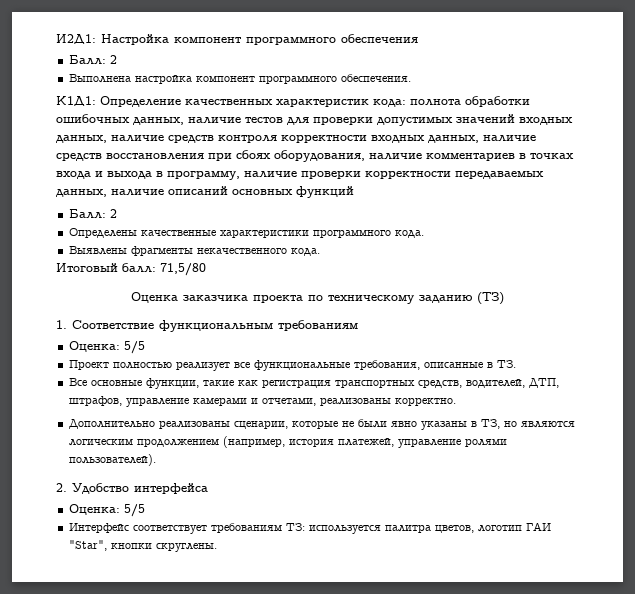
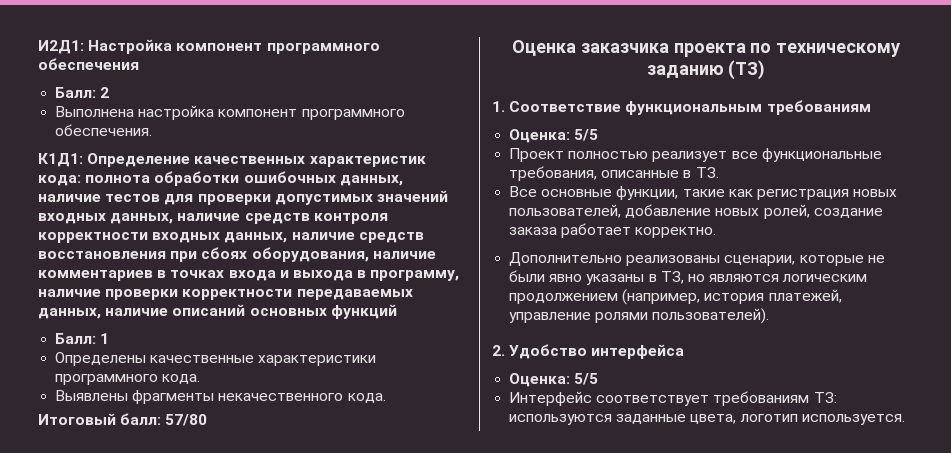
  К1Д1: Определение качественных характеристик кода: полнота обработки ошибочных данных, наличие тестов для проверки допустимых значений входных данных, наличие средств контроля корректности входных данных, наличие средств восстановления при сбоях оборудования, наличие комментариев в точках входа и выхода в программу, наличие проверки корректности передаваемых данных, наличие описаний основных функций
- Балл: 2
+ Балл: 1
- Итоговый балл: 71,5/80
+ Итоговый балл: 57/80
- Все основные функции, такие как регистрация транспортных средств, водителей, ДТП, штрафов, управление камерами и отчетами, реализованы корректно.
+ Все основные функции, такие как регистрация новых пользователей, добавление новых ролей, создание заказа работает корректно.
- Интерфейс соответствует требованиям ТЗ: используется палитра цветов, логотип ГАИ "Star", кнопки скруглены.
+ Интерфейс соответствует требованиям ТЗ: используются заданные цвета, логотип используется.

